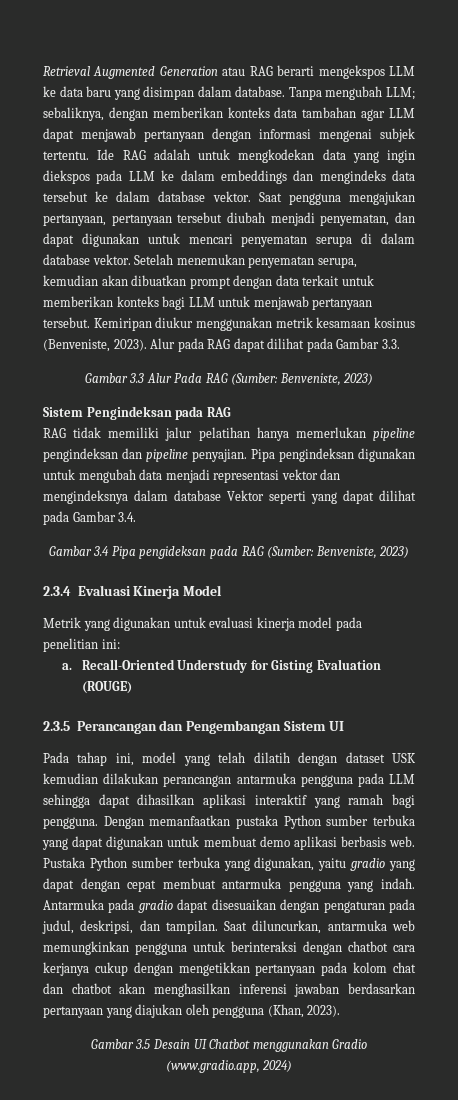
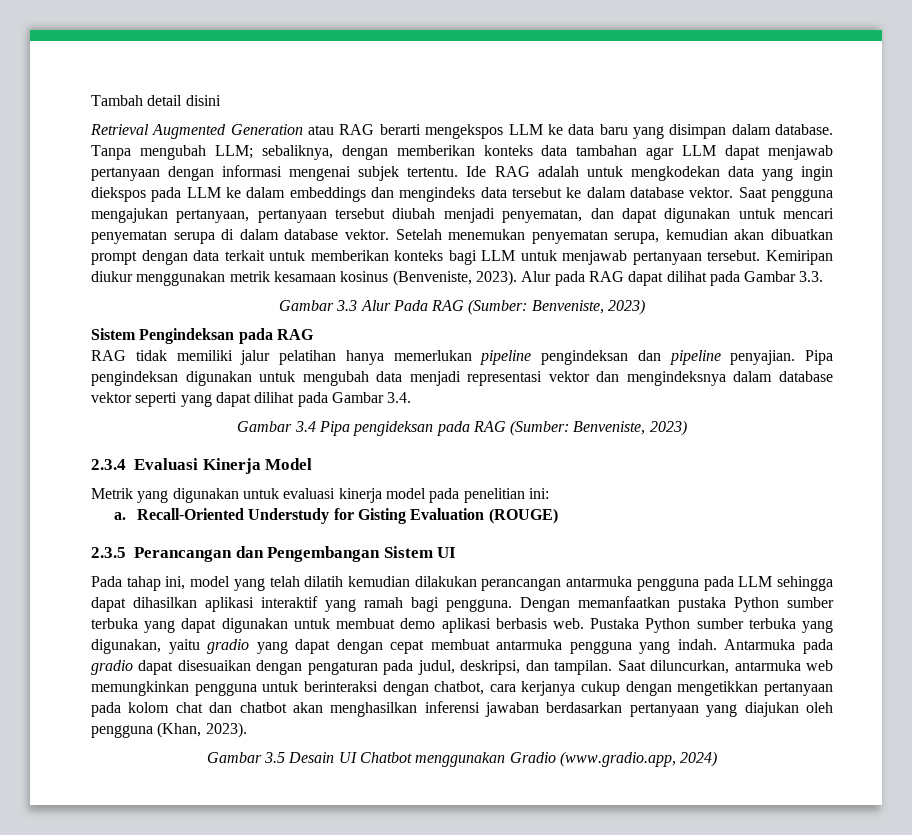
+ Tambah detail disini
- Pipa pengindeksan digunakan untuk mengubah data menjadi representasi vektor dan mengindeksnya dalam database Vektor seperti yang dapat dilihat pada Gambar 3.4.
+ Pipa pengindeksan digunakan untuk mengubah data menjadi representasi vektor dan mengindeksnya dalam database vektor seperti yang dapat dilihat pada Gambar 3.4.
- Pada tahap ini, model yang telah dilatih dengan dataset USK kemudian dilakukan perancangan antarmuka pengguna pada LLM sehingga dapat dihasilkan aplikasi interaktif yang ramah bagi pengguna.
+ Pada tahap ini, model yang telah dilatih kemudian dilakukan perancangan antarmuka pengguna pada LLM sehingga dapat dihasilkan aplikasi interaktif yang ramah bagi pengguna.
- Saat diluncurkan, antarmuka web memungkinkan pengguna untuk berinteraksi dengan chatbot cara kerjanya cukup dengan mengetikkan pertanyaan pada kolom chat dan chatbot akan menghasilkan inferensi jawaban berdasarkan pertanyaan yang diajukan oleh pengguna (Khan, 2023).
+ Saat diluncurkan, antarmuka web memungkinkan pengguna untuk berinteraksi dengan chatbot, cara kerjanya cukup dengan mengetikkan pertanyaan pada kolom chat dan chatbot akan menghasilkan inferensi jawaban berdasarkan pertanyaan yang diajukan oleh pengguna (Khan, 2023).

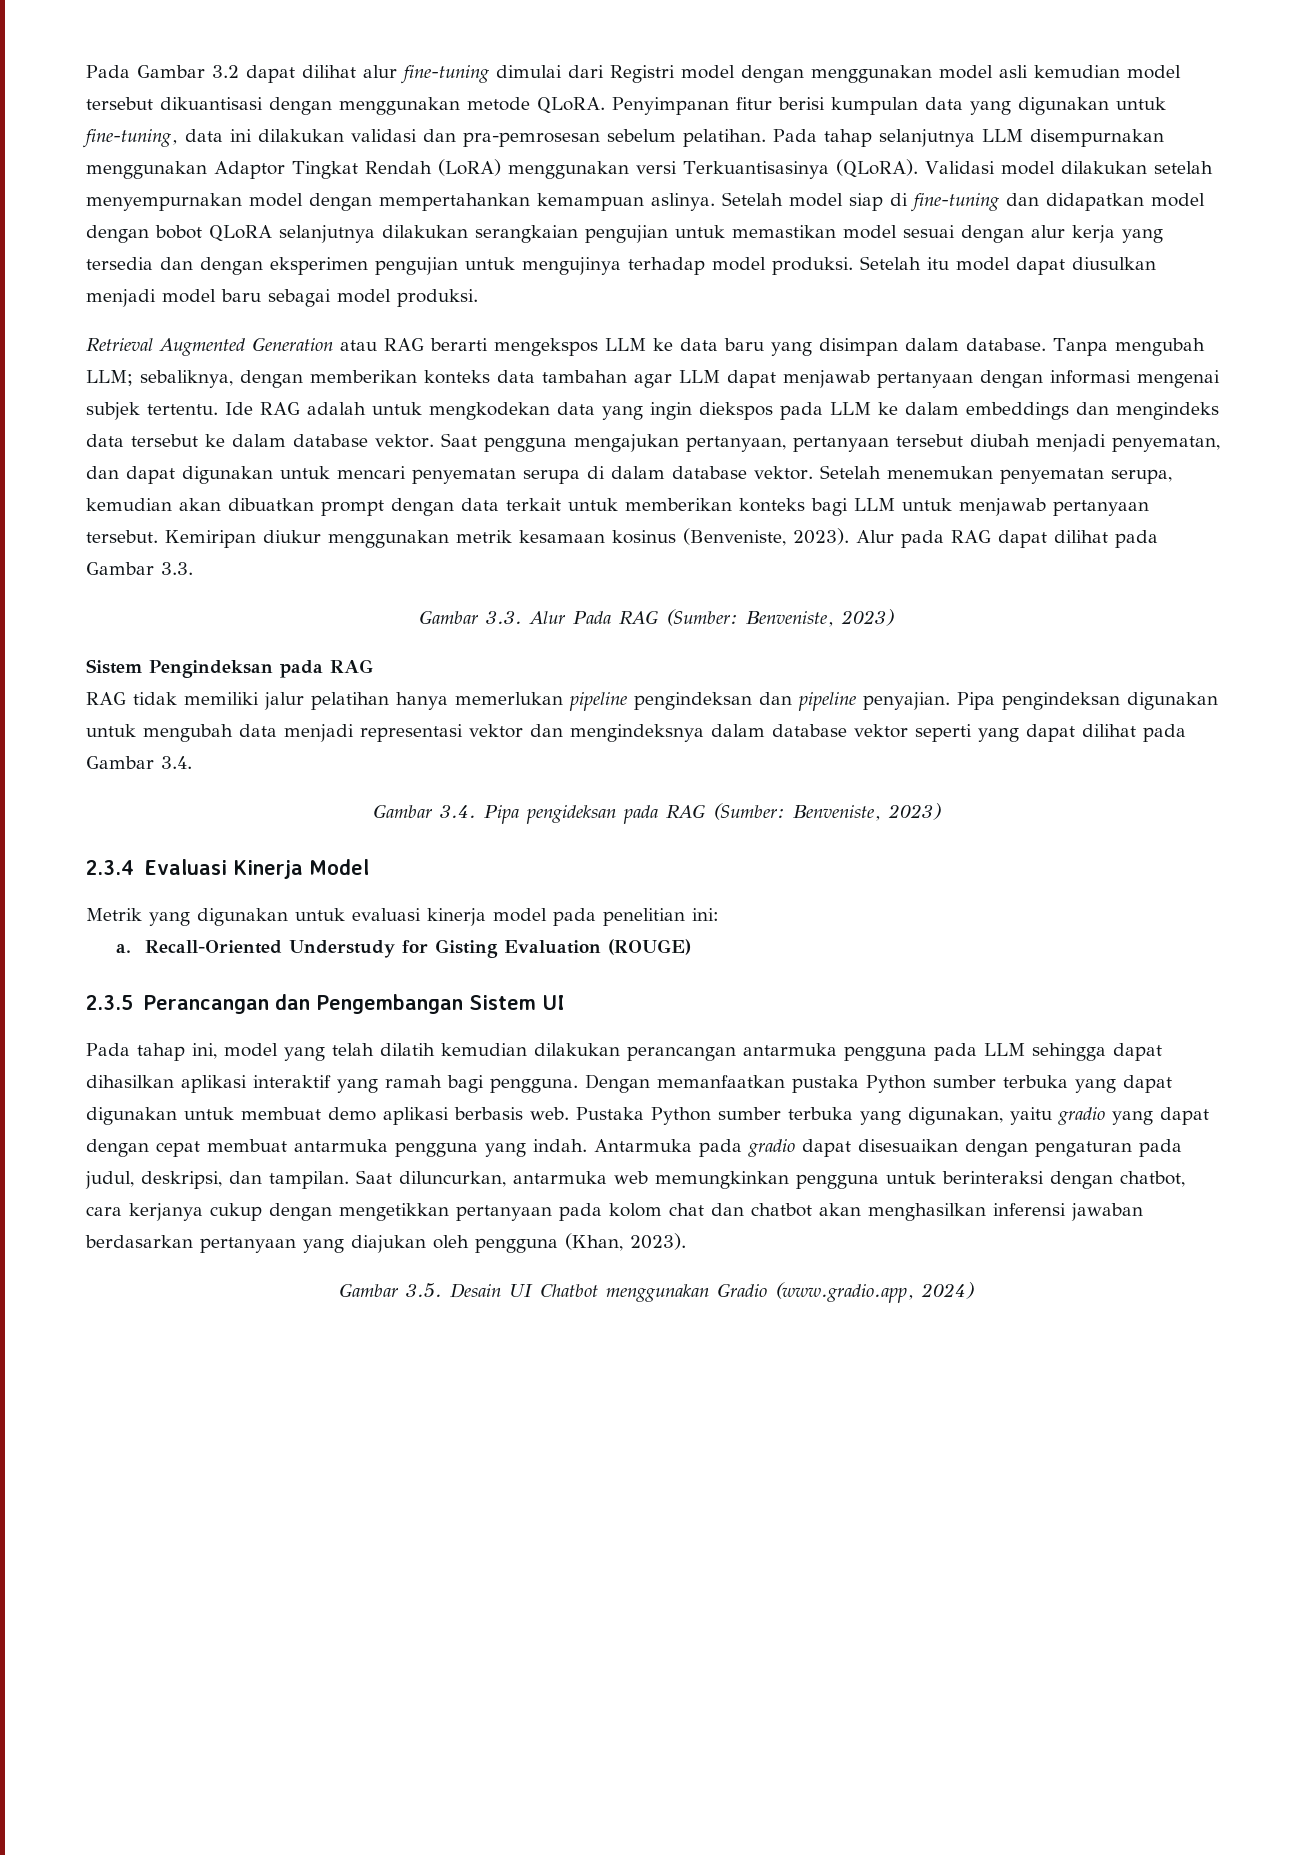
- Tambah detail disini
+ Pada Gambar 3.2 dapat dilihat alur fine-tuning dimulai dari Registri model dengan menggunakan model asli kemudian model tersebut dikuantisasi dengan menggunakan metode QLoRA. Penyimpanan fitur berisi kumpulan data yang digunakan untuk fine-tuning, data ini dilakukan validasi dan pra-pemrosesan sebelum pelatihan. Pada tahap selanjutnya LLM disempurnakan menggunakan Adaptor Tingkat Rendah (LoRA) menggunakan versi Terkuantisasinya (QLoRA). Validasi model dilakukan setelah menyempurnakan model dengan mempertahankan kemampuan aslinya. Setelah model siap di fine-tuning dan didapatkan model dengan bobot QLoRA selanjutnya dilakukan serangkaian pengujian untuk memastikan model sesuai dengan alur kerja yang tersedia dan dengan eksperimen pengujian untuk mengujinya terhadap model produksi. Setelah itu model dapat diusulkan menjadi model baru sebagai model produksi.
- Gambar 3.3 Alur Pada RAG (Sumber: Benveniste, 2023)
+ Gambar 3.3. Alur Pada RAG (Sumber: Benveniste, 2023)
- Gambar 3.4 Pipa pengideksan pada RAG (Sumber: Benveniste, 2023)
+ Gambar 3.4. Pipa pengideksan pada RAG (Sumber: Benveniste, 2023)
- Gambar 3.5 Desain UI Chatbot menggunakan Gradio (www.gradio.app, 2024)
+ Gambar 3.5. Desain UI Chatbot menggunakan Gradio (www.gradio.app, 2024)

